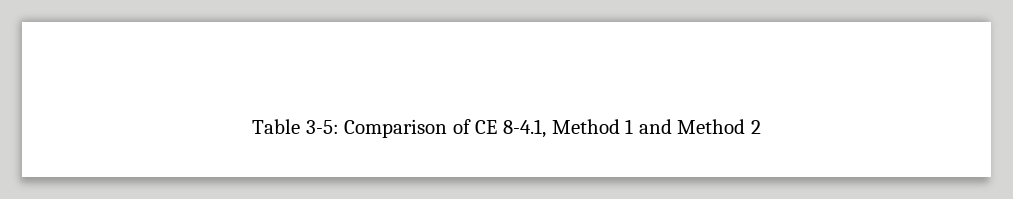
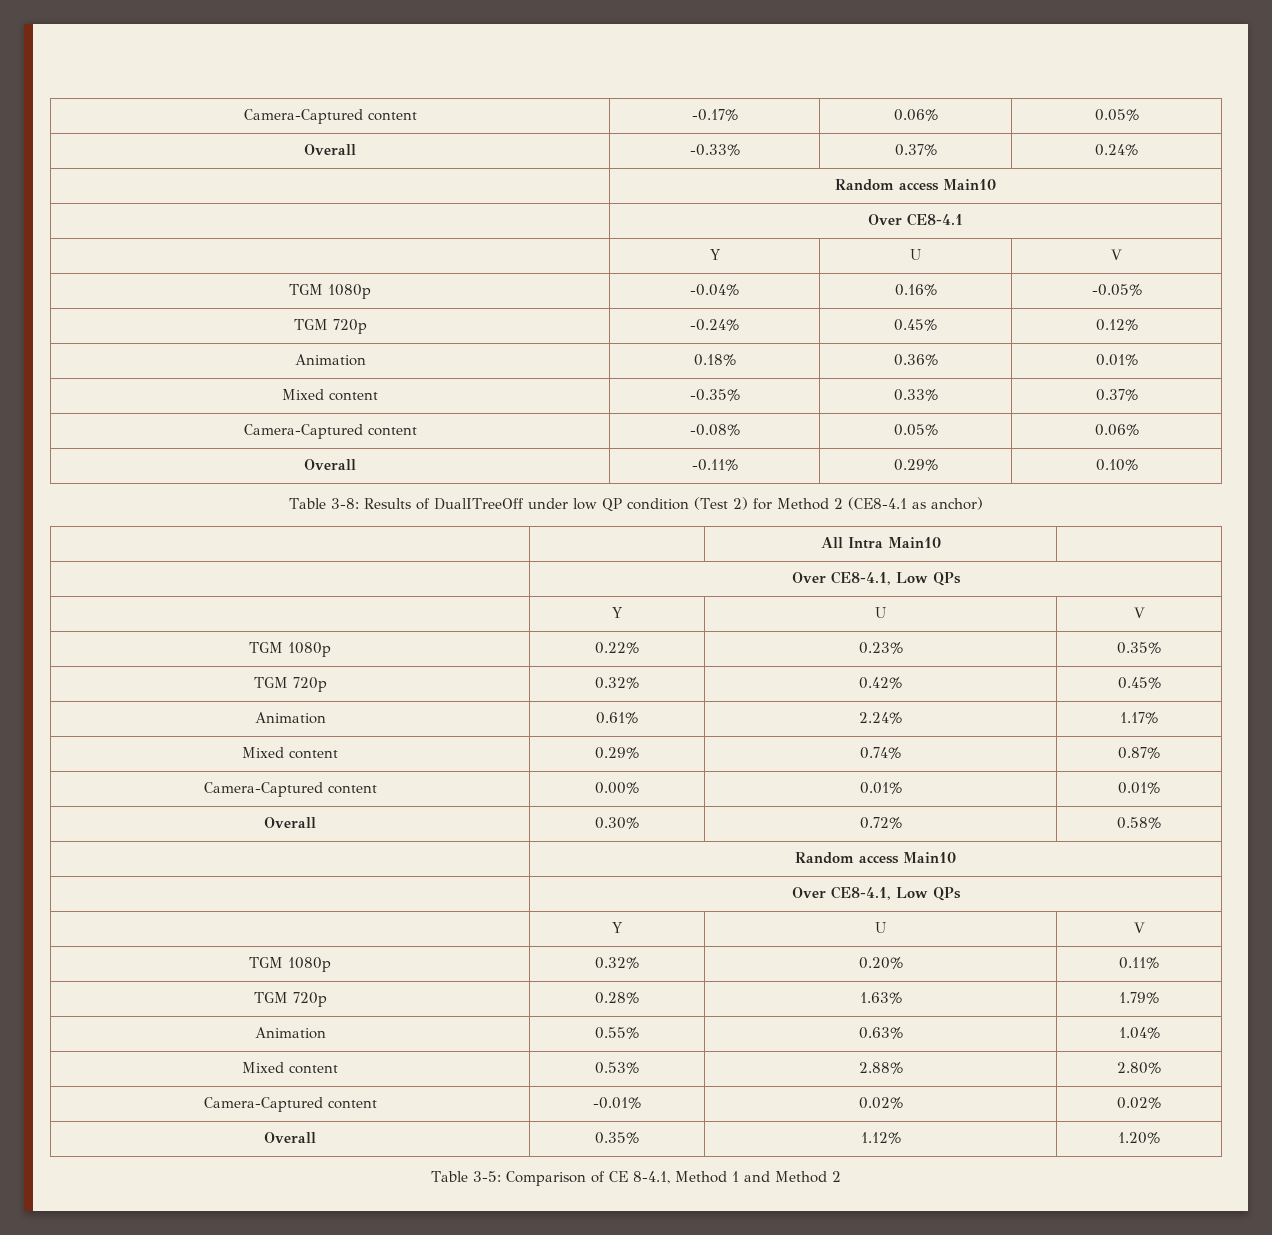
+ Camera-Captured content | -0.17% | 0.06% | 0.05%
+ Overall | -0.33% | 0.37% | 0.24%
+ | Random access Main10
+ | Over CE8-4.1
+ | Y | U | V
+ TGM 1080p | -0.04% | 0.16% | -0.05%
+ TGM 720p | -0.24% | 0.45% | 0.12%
+ Animation | 0.18% | 0.36% | 0.01%
+ Mixed content | -0.35% | 0.33% | 0.37%
+ Camera-Captured content | -0.08% | 0.05% | 0.06%
+ Overall | -0.11% | 0.29% | 0.10%
+ Table 3-8: Results of DualITreeOff under low QP condition (Test 2) for Method 2 (CE8-4.1 as anchor)
+ | | All Intra Main10 |
+ | Over CE8-4.1, Low QPs
+ | Y | U | V
+ TGM 1080p | 0.22% | 0.23% | 0.35%
+ TGM 720p | 0.32% | 0.42% | 0.45%
+ Animation | 0.61% | 2.24% | 1.17%
+ Mixed content | 0.29% | 0.74% | 0.87%
+ Camera-Captured content | 0.00% | 0.01% | 0.01%
+ Overall | 0.30% | 0.72% | 0.58%
+ | Random access Main10
+ | Over CE8-4.1, Low QPs
+ | Y | U | V
+ TGM 1080p | 0.32% | 0.20% | 0.11%
+ TGM 720p | 0.28% | 1.63% | 1.79%
+ Animation | 0.55% | 0.63% | 1.04%
+ Mixed content | 0.53% | 2.88% | 2.80%
+ Camera-Captured content | -0.01% | 0.02% | 0.02%
+ Overall | 0.35% | 1.12% | 1.20%

